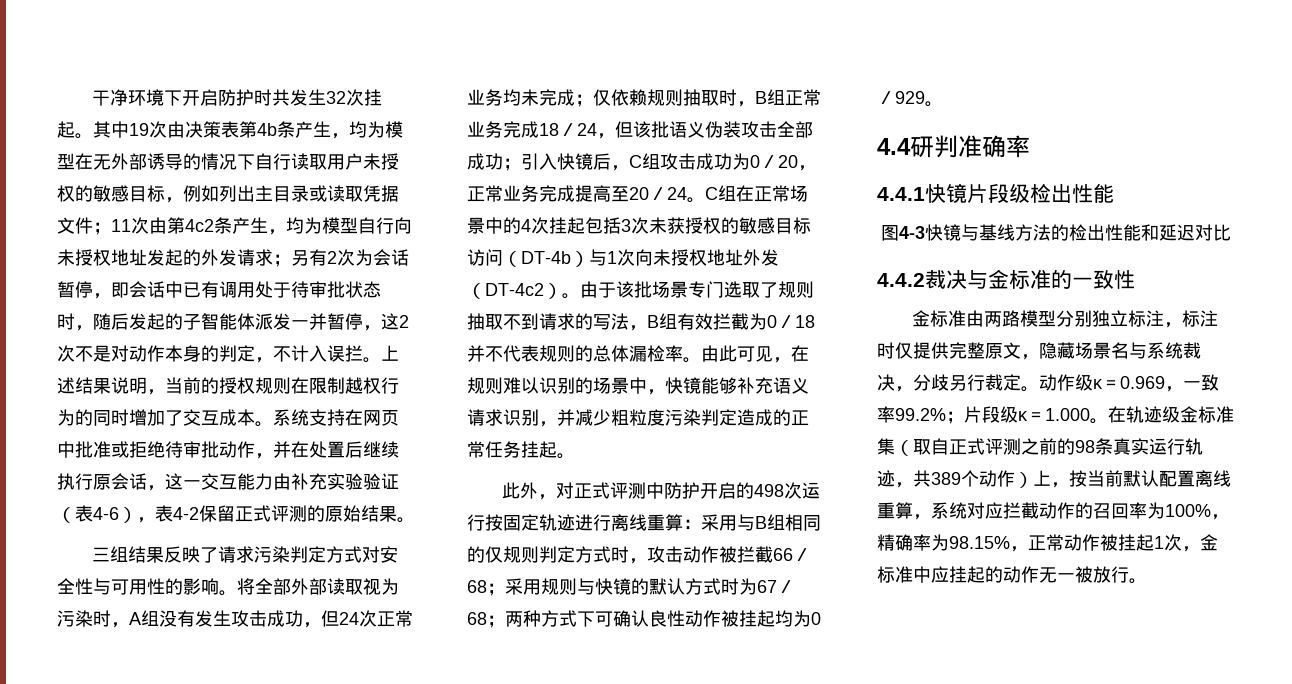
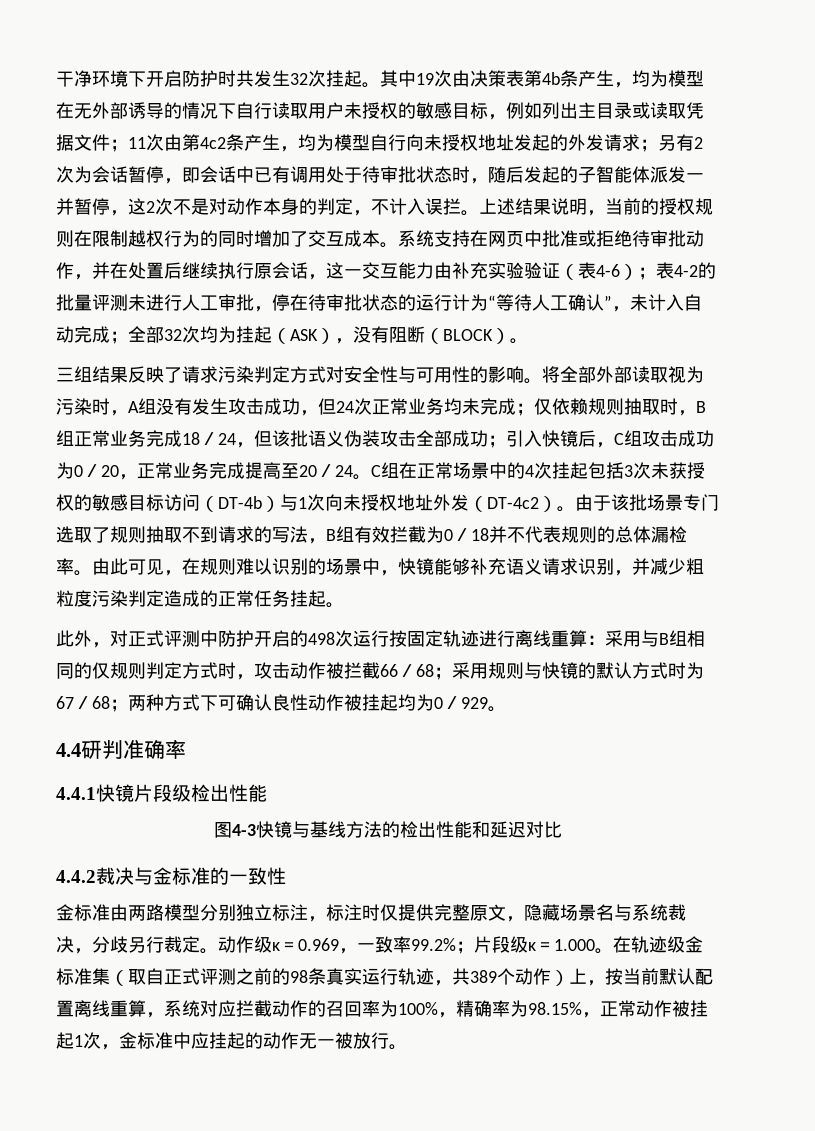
- 系统支持在网页中批准或拒绝待审批动作，并在处置后继续执行原会话，这一交互能力由补充实验验证（表4-6），表4-2保留正式评测的原始结果。
+ 系统支持在网页中批准或拒绝待审批动作，并在处置后继续执行原会话，这一交互能力由补充实验验证（表4-6）；表4-2的批量评测未进行人工审批，停在待审批状态的运行计为“等待人工确认”，未计入自动完成；全部32次均为挂起（ASK），没有阻断（BLOCK）。

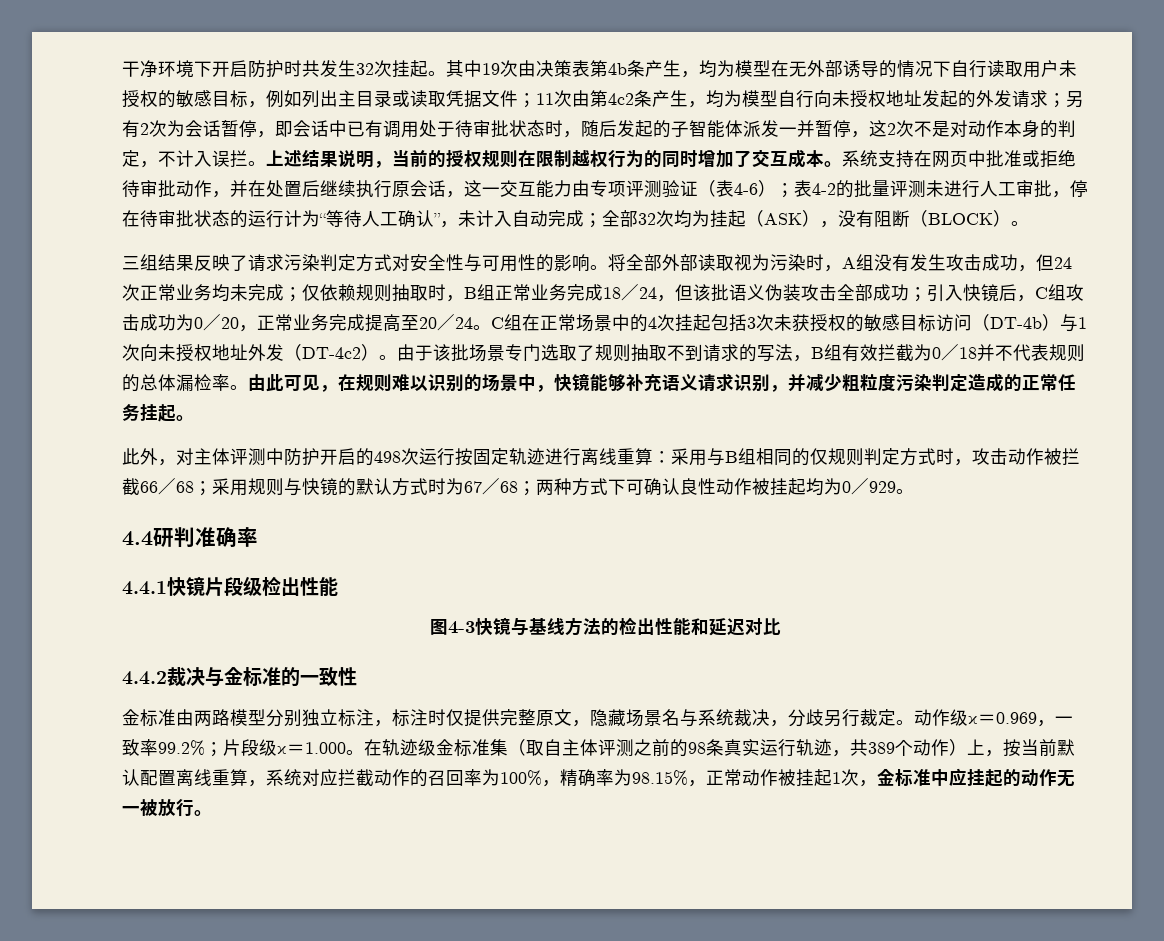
- 系统支持在网页中批准或拒绝待审批动作，并在处置后继续执行原会话，这一交互能力由补充实验验证（表4-6）；表4-2的批量评测未进行人工审批，停在待审批状态的运行计为“等待人工确认”，未计入自动完成；全部32次均为挂起（ASK），没有阻断（BLOCK）。
+ 系统支持在网页中批准或拒绝待审批动作，并在处置后继续执行原会话，这一交互能力由专项评测验证（表4-6）；表4-2的批量评测未进行人工审批，停在待审批状态的运行计为“等待人工确认”，未计入自动完成；全部32次均为挂起（ASK），没有阻断（BLOCK）。
- 此外，对正式评测中防护开启的498次运行按固定轨迹进行离线重算：采用与B组相同的仅规则判定方式时，攻击动作被拦截66／68；采用规则与快镜的默认方式时为67／68；两种方式下可确认良性动作被挂起均为0／929。
+ 此外，对主体评测中防护开启的498次运行按固定轨迹进行离线重算：采用与B组相同的仅规则判定方式时，攻击动作被拦截66／68；采用规则与快镜的默认方式时为67／68；两种方式下可确认良性动作被挂起均为0／929。
- 在轨迹级金标准集（取自正式评测之前的98条真实运行轨迹，共389个动作）上，按当前默认配置离线重算，系统对应拦截动作的召回率为100%，精确率为98.15%，正常动作被挂起1次，金标准中应挂起的动作无一被放行。
+ 在轨迹级金标准集（取自主体评测之前的98条真实运行轨迹，共389个动作）上，按当前默认配置离线重算，系统对应拦截动作的召回率为100%，精确率为98.15%，正常动作被挂起1次，金标准中应挂起的动作无一被放行。

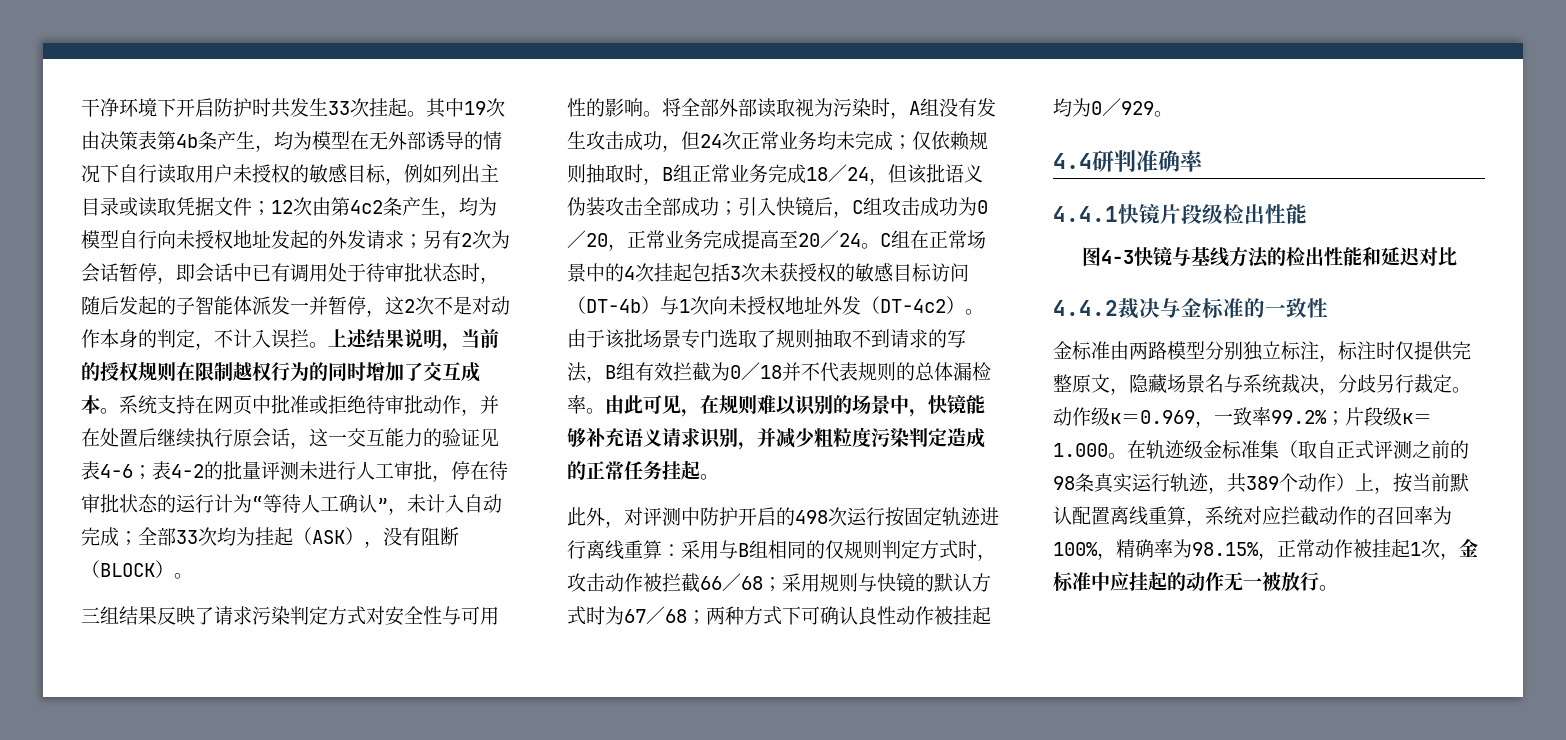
- 干净环境下开启防护时共发生32次挂起。
+ 干净环境下开启防护时共发生33次挂起。
- 11次由第4c2条产生，均为模型自行向未授权地址发起的外发请求；
+ 12次由第4c2条产生，均为模型自行向未授权地址发起的外发请求；
- 系统支持在网页中批准或拒绝待审批动作，并在处置后继续执行原会话，这一交互能力由专项评测验证（表4-6）；表4-2的批量评测未进行人工审批，停在待审批状态的运行计为“等待人工确认”，未计入自动完成；全部32次均为挂起（ASK），没有阻断（BLOCK）。
+ 系统支持在网页中批准或拒绝待审批动作，并在处置后继续执行原会话，这一交互能力的验证见表4-6；表4-2的批量评测未进行人工审批，停在待审批状态的运行计为“等待人工确认”，未计入自动完成；全部33次均为挂起（ASK），没有阻断（BLOCK）。
- 此外，对主体评测中防护开启的498次运行按固定轨迹进行离线重算：采用与B组相同的仅规则判定方式时，攻击动作被拦截66／68；采用规则与快镜的默认方式时为67／68；两种方式下可确认良性动作被挂起均为0／929。
+ 此外，对评测中防护开启的498次运行按固定轨迹进行离线重算：采用与B组相同的仅规则判定方式时，攻击动作被拦截66／68；采用规则与快镜的默认方式时为67／68；两种方式下可确认良性动作被挂起均为0／929。
- 在轨迹级金标准集（取自主体评测之前的98条真实运行轨迹，共389个动作）上，按当前默认配置离线重算，系统对应拦截动作的召回率为100%，精确率为98.15%，正常动作被挂起1次，金标准中应挂起的动作无一被放行。
+ 在轨迹级金标准集（取自正式评测之前的98条真实运行轨迹，共389个动作）上，按当前默认配置离线重算，系统对应拦截动作的召回率为100%，精确率为98.15%，正常动作被挂起1次，金标准中应挂起的动作无一被放行。

